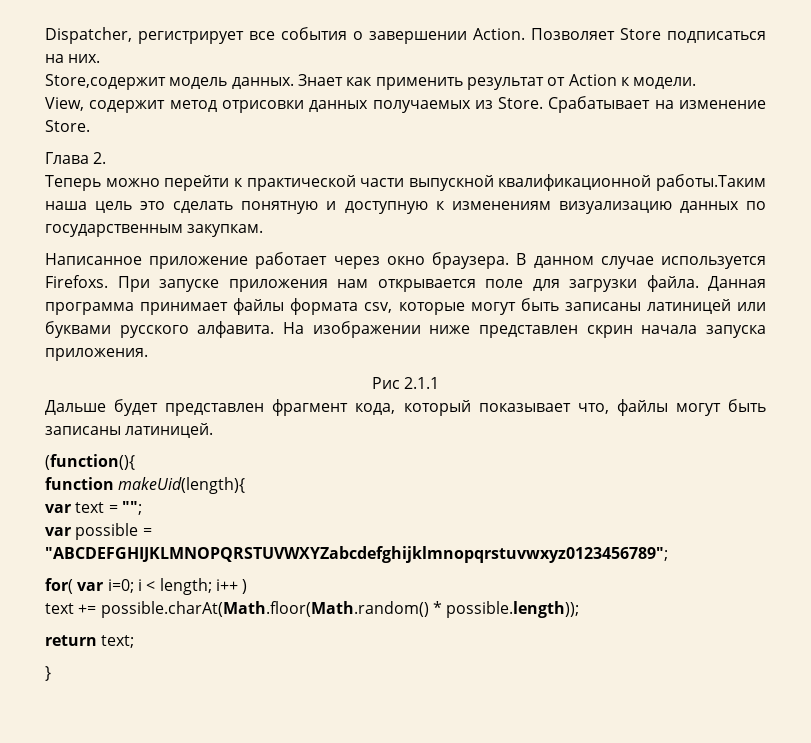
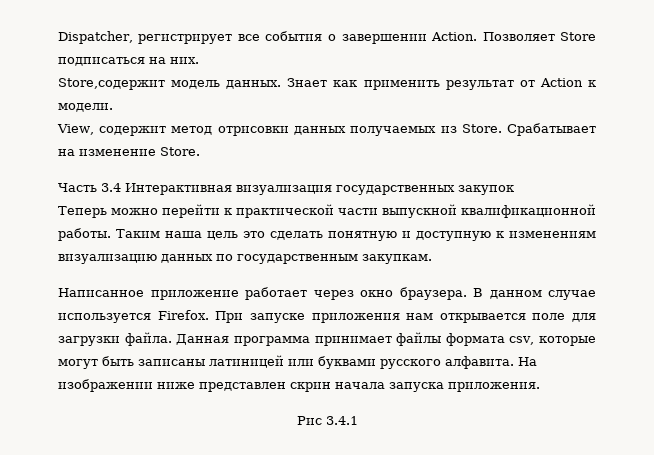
- Глава 2.
+ Часть 3.4 Интерактивная визуализация государственных закупок
- Теперь можно перейти к практической части выпускной квалификационной работы.Таким наша цель это сделать понятную и доступную к изменениям визуализацию данных по государственным закупкам.
+ Теперь можно перейти к практической части выпускной квалификационной работы. Таким наша цель это сделать понятную и доступную к изменениям визуализацию данных по государственным закупкам.
- В данном случае используется Firefoxs.
+ В данном случае используется Firefox.
- Рис 2.1.1
- Дальше будет представлен фрагмент кода, который показывает что, файлы могут быть записаны латиницей.
- (function(){
- function makeUid(length){
- var text = "";
- var possible = "ABCDEFGHIJKLMNOPQRSTUVWXYZabcdefghijklmnopqrstuvwxyz0123456789";
- for( var i=0; i < length; i++ )
- text += possible.charAt(Math.floor(Math.random() * possible.length));
- return text;
- }
+ Рис 3.4.1

